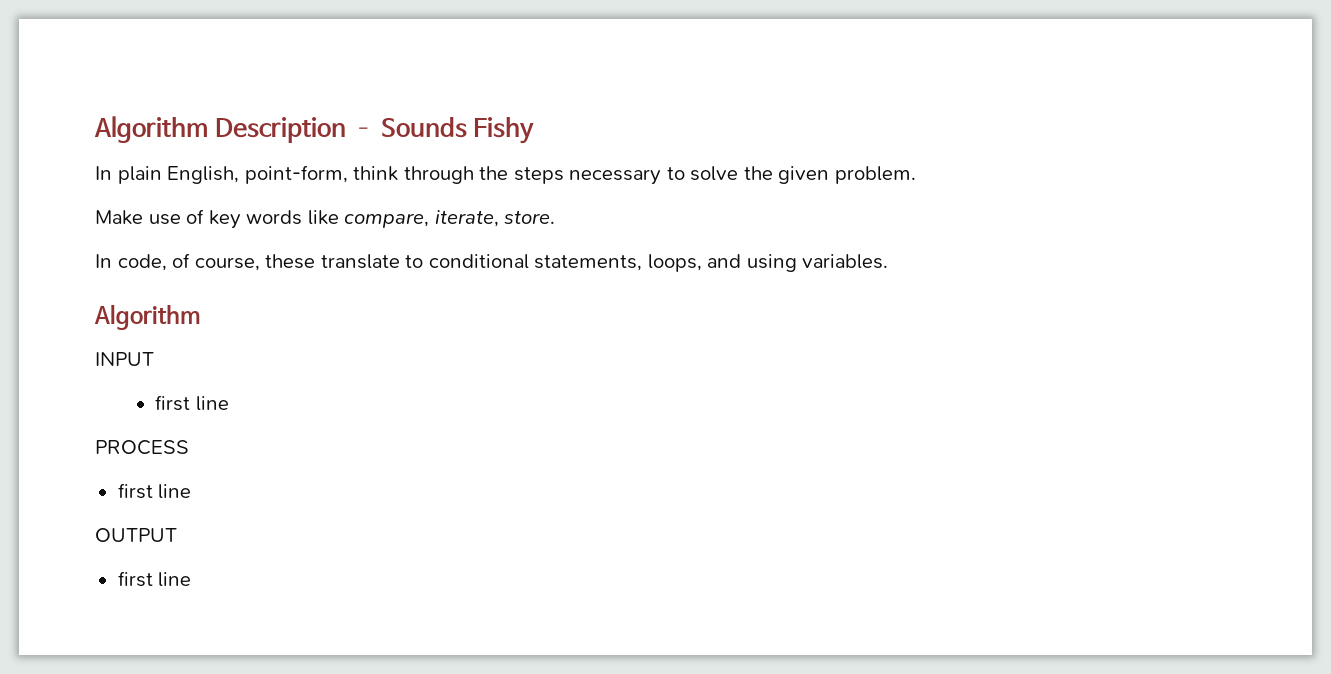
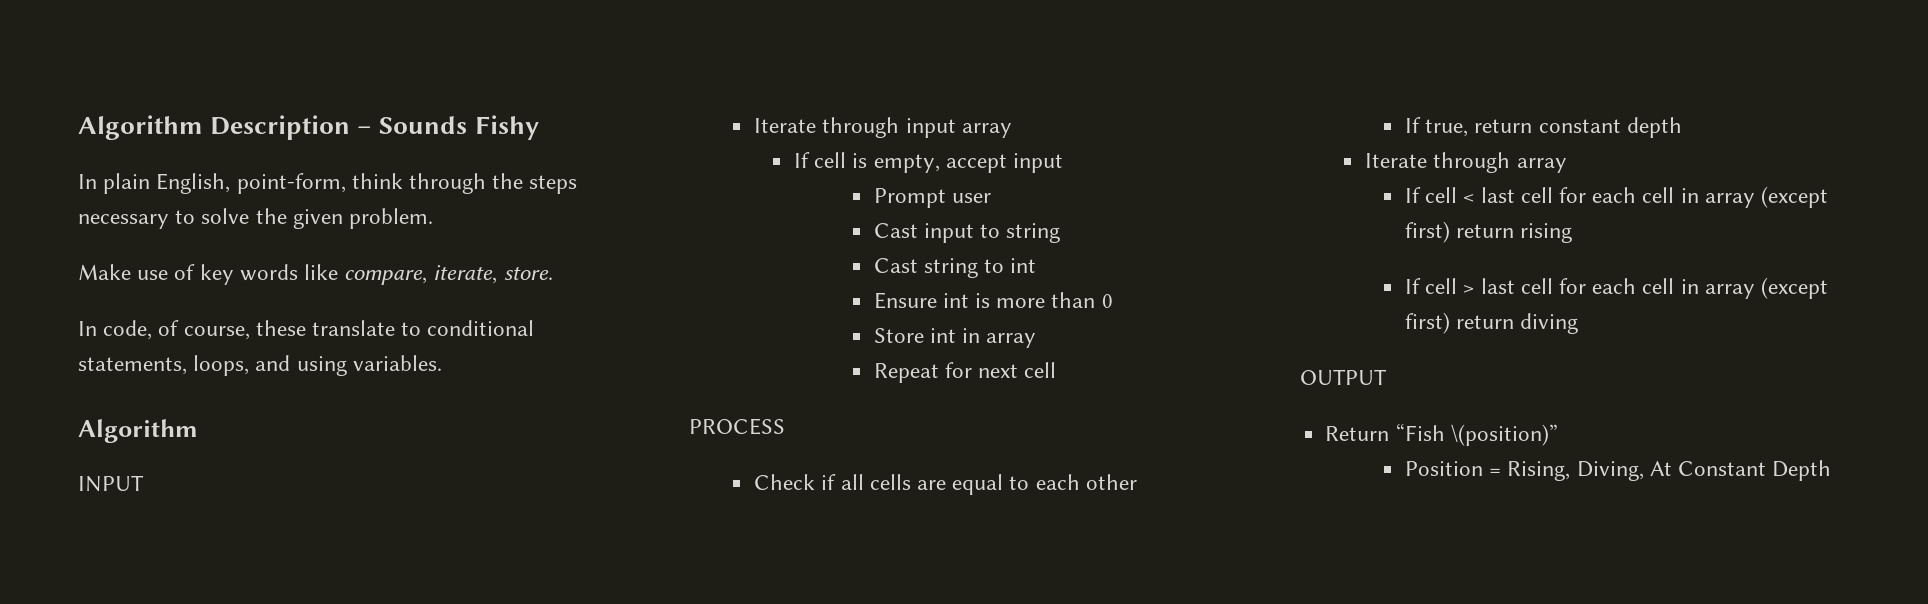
  INPUT
- first line
+ Iterate through input array
+ If cell is empty, accept input
+ Prompt user
+ Cast input to string
+ Cast string to int
+ Ensure int is more than 0
+ Store int in array
+ Repeat for next cell
  PROCESS
- first line
+ Check if all cells are equal to each other
+ If true, return constant depth
+ Iterate through array
+ If cell < last cell for each cell in array (except first) return rising
+ If cell > last cell for each cell in array (except first) return diving
  OUTPUT
- first line
+ Return “Fish \(position)”
+ Position = Rising, Diving, At Constant Depth

